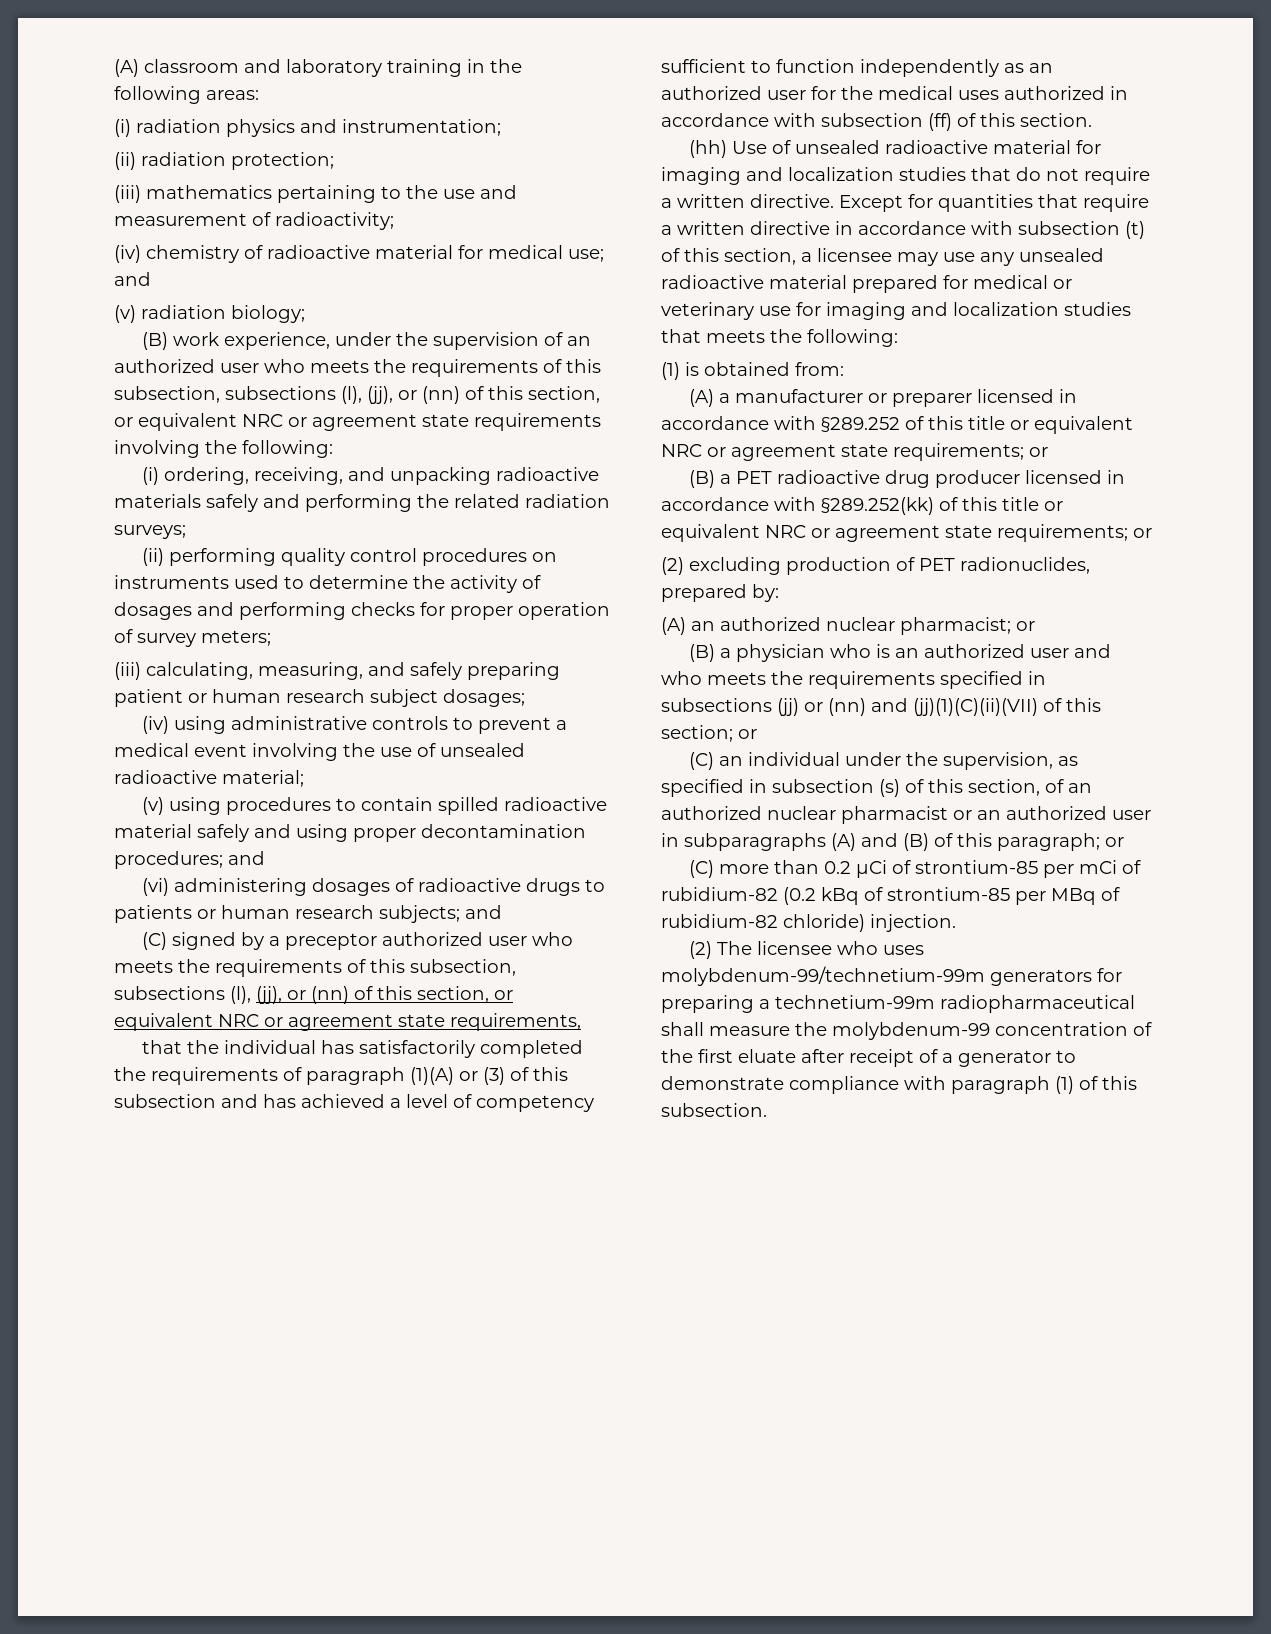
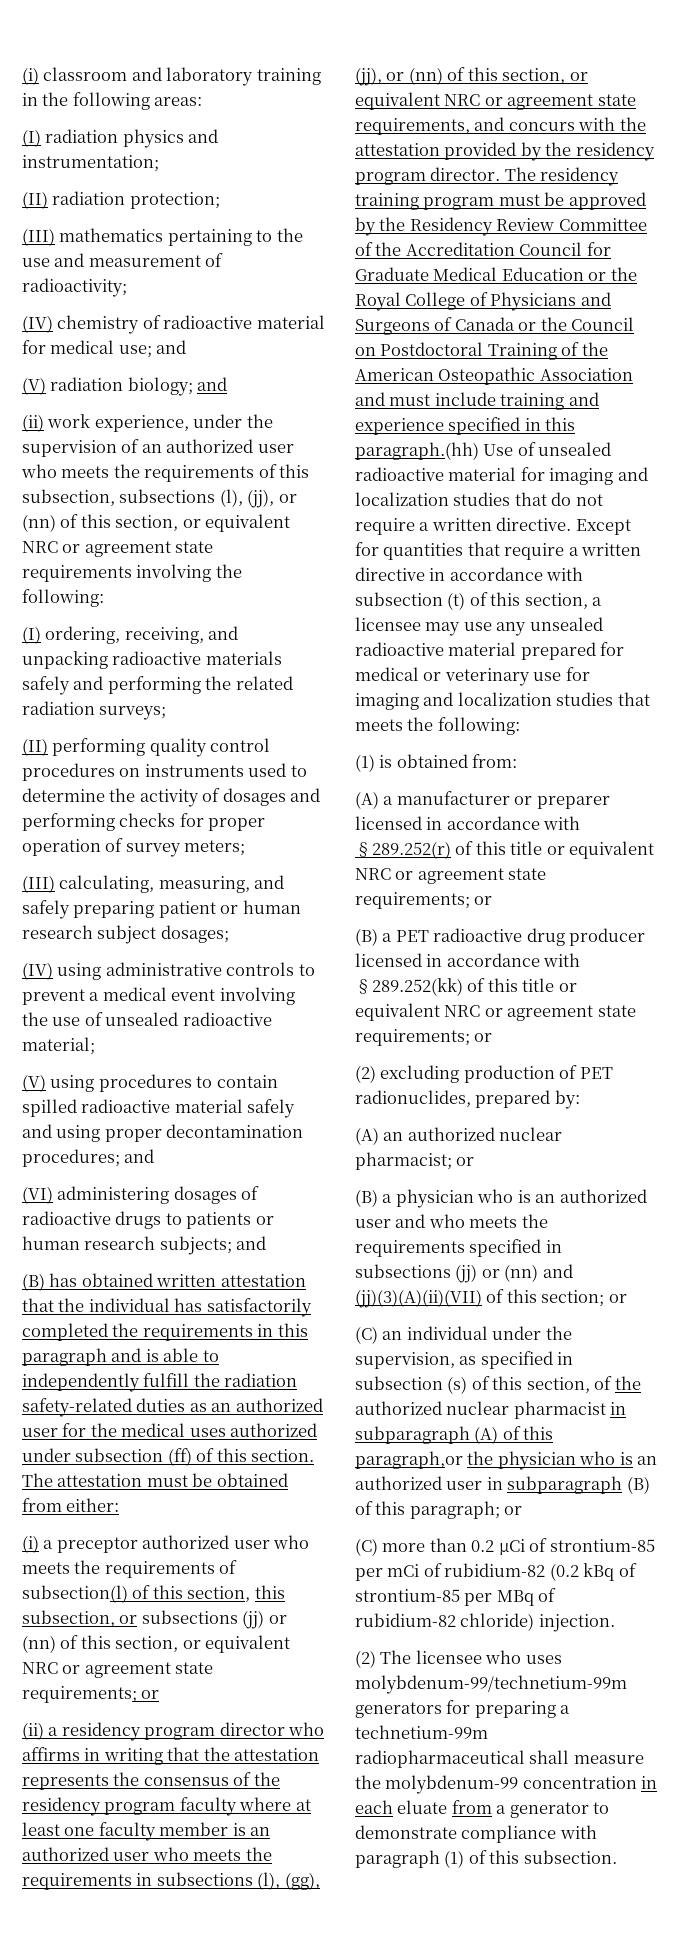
- (A) classroom and laboratory training in the following areas:
+ (i) classroom and laboratory training in the following areas:
- (i) radiation physics and instrumentation;
+ (I) radiation physics and instrumentation;
- (ii) radiation protection;
+ (II) radiation protection;
- (iii) mathematics pertaining to the use and measurement of radioactivity;
+ (III) mathematics pertaining to the use and measurement of radioactivity;
- (iv) chemistry of radioactive material for medical use; and
+ (IV) chemistry of radioactive material for medical use; and
- (v) radiation biology;
- (B) work experience, under the supervision of an authorized user who meets the requirements of this subsection, subsections (l), (jj), or (nn) of this section, or equivalent NRC or agreement state requirements involving the following:
+ (V) radiation biology; and
+ (ii) work experience, under the supervision of an authorized user who meets the requirements of this subsection, subsections (l), (jj), or (nn) of this section, or equivalent NRC or agreement state requirements involving the following:
- (i) ordering, receiving, and unpacking radioactive materials safely and performing the related radiation surveys;
+ (I) ordering, receiving, and unpacking radioactive materials safely and performing the related radiation surveys;
- (ii) performing quality control procedures on instruments used to determine the activity of dosages and performing checks for proper operation of survey meters;
+ (II) performing quality control procedures on instruments used to determine the activity of dosages and performing checks for proper operation of survey meters;
- (iii) calculating, measuring, and safely preparing patient or human research subject dosages;
+ (III) calculating, measuring, and safely preparing patient or human research subject dosages;
- (iv) using administrative controls to prevent a medical event involving the use of unsealed radioactive material;
+ (IV) using administrative controls to prevent a medical event involving the use of unsealed radioactive material;
- (v) using procedures to contain spilled radioactive material safely and using proper decontamination procedures; and
+ (V) using procedures to contain spilled radioactive material safely and using proper decontamination procedures; and
- (vi) administering dosages of radioactive drugs to patients or human research subjects; and
+ (VI) administering dosages of radioactive drugs to patients or human research subjects; and
- (C) signed by a preceptor authorized user who meets the requirements of this subsection, subsections (l), (jj), or (nn) of this section, or equivalent NRC or agreement state requirements,
- that the individual has satisfactorily completed the requirements of paragraph (1)(A) or (3) of this subsection and has achieved a level of competency sufficient to function independently as an authorized user for the medical uses authorized in accordance with subsection (ff) of this section.
- (hh) Use of unsealed radioactive material for imaging and localization studies that do not require a written directive.
+ (B) has obtained written attestation that the individual has satisfactorily completed the requirements in this paragraph and is able to independently fulfill the radiation safety-related duties as an authorized user for the medical uses authorized under subsection (ff) of this section. The attestation must be obtained from either:
+ (i) a preceptor authorized user who meets the requirements of subsection(l) of this section, this subsection, or subsections (jj) or (nn) of this section, or equivalent NRC or agreement state requirements; or
+ (ii) a residency program director who affirms in writing that the attestation represents the consensus of the residency program faculty where at least one faculty member is an authorized user who meets the requirements in subsections (l), (gg), (jj), or (nn) of this section, or equivalent NRC or agreement state requirements, and concurs with the attestation provided by the residency program director. The residency training program must be approved by the Residency Review Committee of the Accreditation Council for Graduate Medical Education or the Royal College of Physicians and Surgeons of Canada or the Council on Postdoctoral Training of the American Osteopathic Association and must include training and experience specified in this paragraph.(hh) Use of unsealed radioactive material for imaging and localization studies that do not require a written directive.
- (A) a manufacturer or preparer licensed in accordance with §289.252 of this title or equivalent NRC or agreement state requirements; or
+ (A) a manufacturer or preparer licensed in accordance with §289.252(r) of this title or equivalent NRC or agreement state requirements; or
- (B) a physician who is an authorized user and who meets the requirements specified in subsections (jj) or (nn) and (jj)(1)(C)(ii)(VII) of this section; or
+ (B) a physician who is an authorized user and who meets the requirements specified in subsections (jj) or (nn) and (jj)(3)(A)(ii)(VII) of this section; or
- (C) an individual under the supervision, as specified in subsection (s) of this section, of an authorized nuclear pharmacist or an authorized user in subparagraphs (A) and (B) of this paragraph; or
+ (C) an individual under the supervision, as specified in subsection (s) of this section, of the authorized nuclear pharmacist in subparagraph (A) of this paragraph,or the physician who is an authorized user in subparagraph (B) of this paragraph; or
- (2) The licensee who uses molybdenum-99/technetium-99m generators for preparing a technetium-99m radiopharmaceutical shall measure the molybdenum-99 concentration of the first eluate after receipt of a generator to demonstrate compliance with paragraph (1) of this subsection.
+ (2) The licensee who uses molybdenum-99/technetium-99m generators for preparing a technetium-99m radiopharmaceutical shall measure the molybdenum-99 concentration in each eluate from a generator to demonstrate compliance with paragraph (1) of this subsection.

